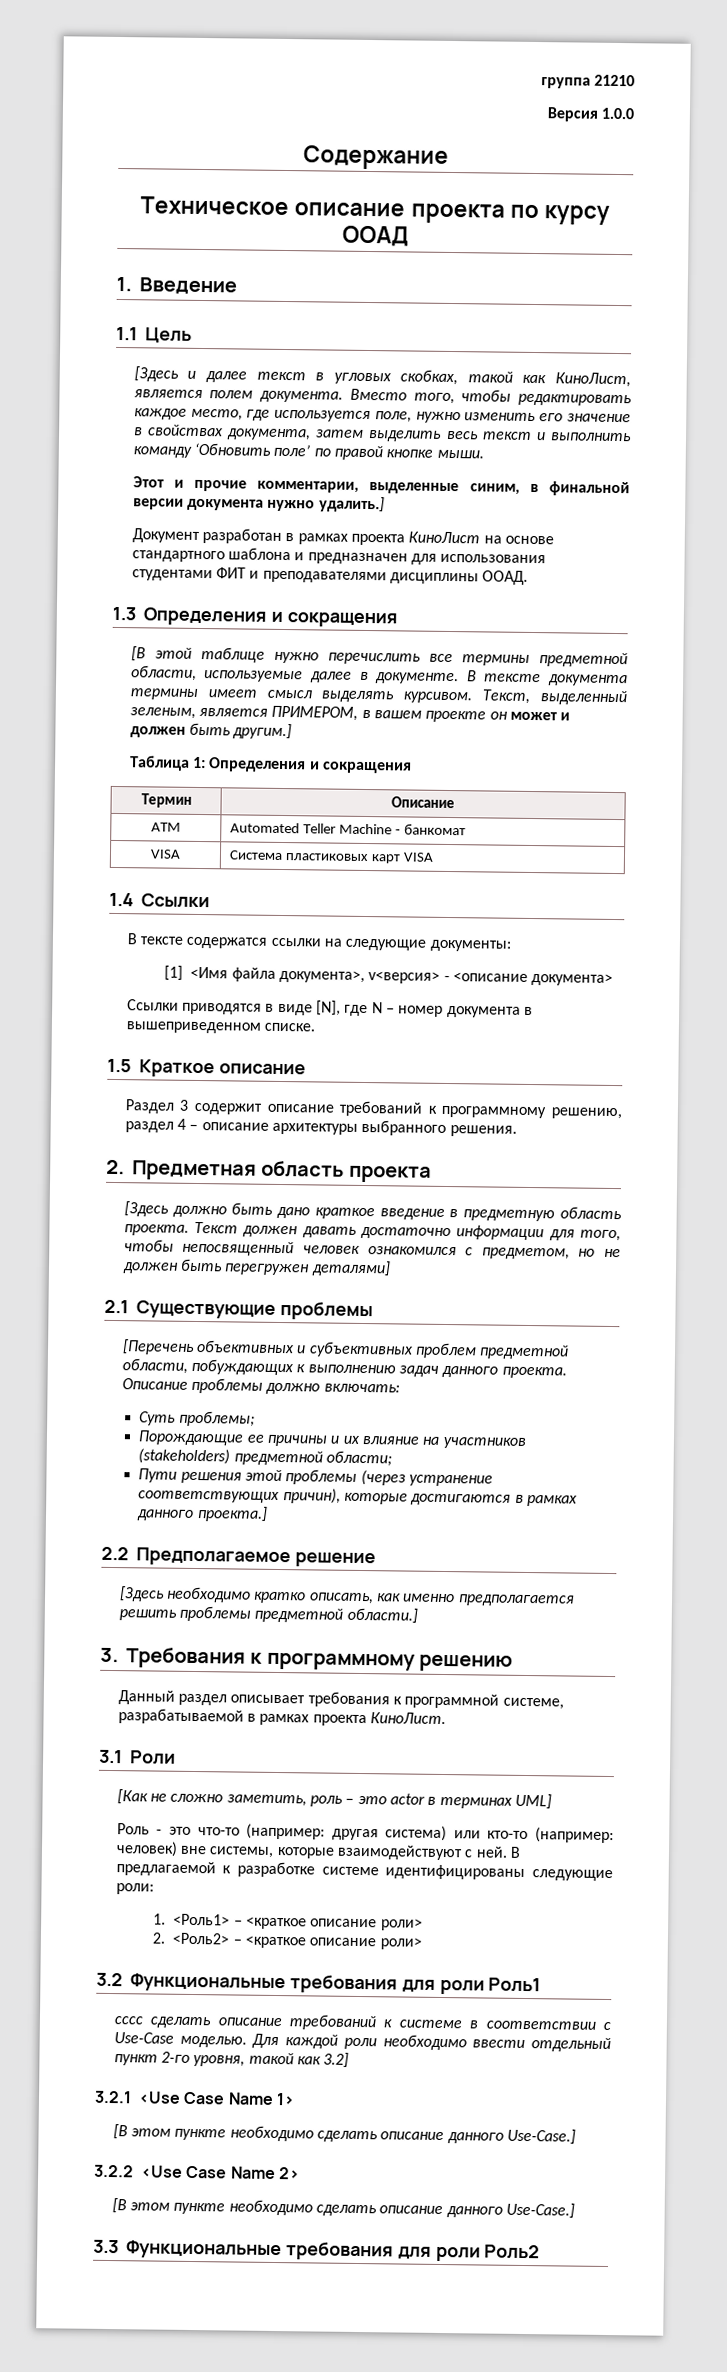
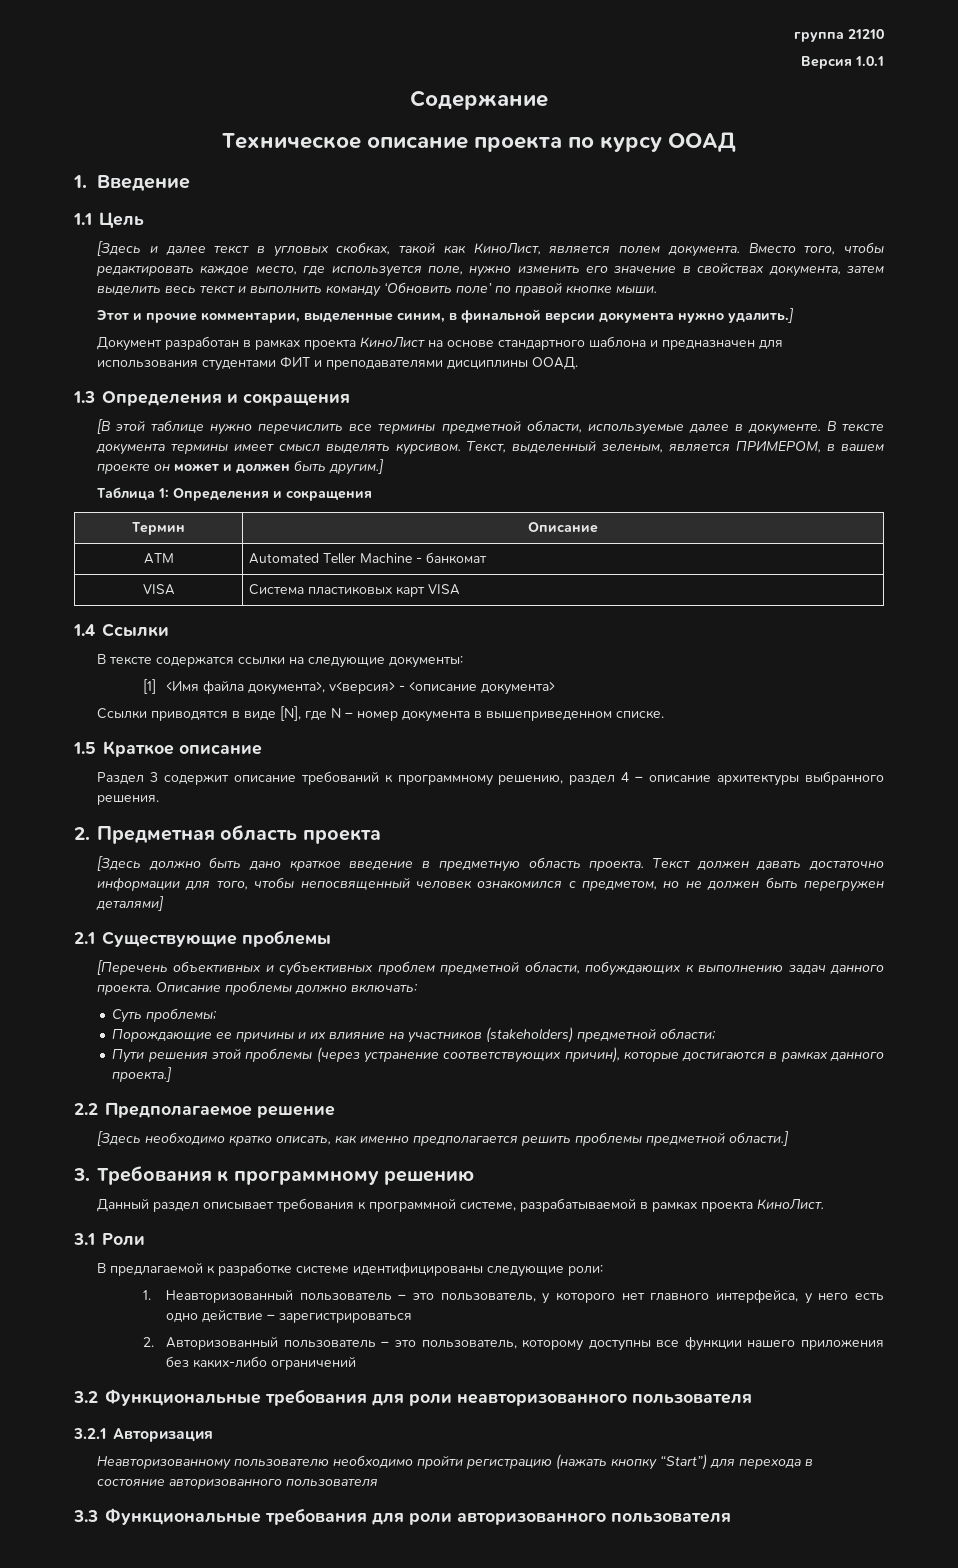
- Версия 1.0.0
+ Версия 1.0.1
- [Как не сложно заметить, роль – это actor в терминах UML]
- Роль - это что-то (например: другая система) или кто-то (например: человек) вне системы, которые взаимодействуют с ней.
- 1. <Роль1> – <краткое описание роли>
- 2. <Роль2> – <краткое описание роли>
+ 1. Неавторизованный пользователь – это пользователь, у которого нет главного интерфейса, у него есть одно действие – зарегистрироваться
+ 2. Авторизованный пользователь – это пользователь, которому доступны все функции нашего приложения без каких-либо ограничений
- 3.2 Функциональные требования для роли Роль1
- сссс сделать описание требований к системе в соответствии с Use-Case моделью. Для каждой роли необходимо ввести отдельный пункт 2-го уровня, такой как 3.2]
- 3.2.1 <Use Case Name 1>
- [В этом пункте необходимо сделать описание данного Use-Case.]
- 3.2.2 <Use Case Name 2>
- [В этом пункте необходимо сделать описание данного Use-Case.]
+ 3.2 Функциональные требования для роли неавторизованного пользователя
+ 3.2.1 Авторизация
+ Неавторизованному пользователю необходимо пройти регистрацию (нажать кнопку “Start”) для перехода в состояние авторизованного пользователя
- 3.3 Функциональные требования для роли Роль2
+ 3.3 Функциональные требования для роли авторизованного пользователя

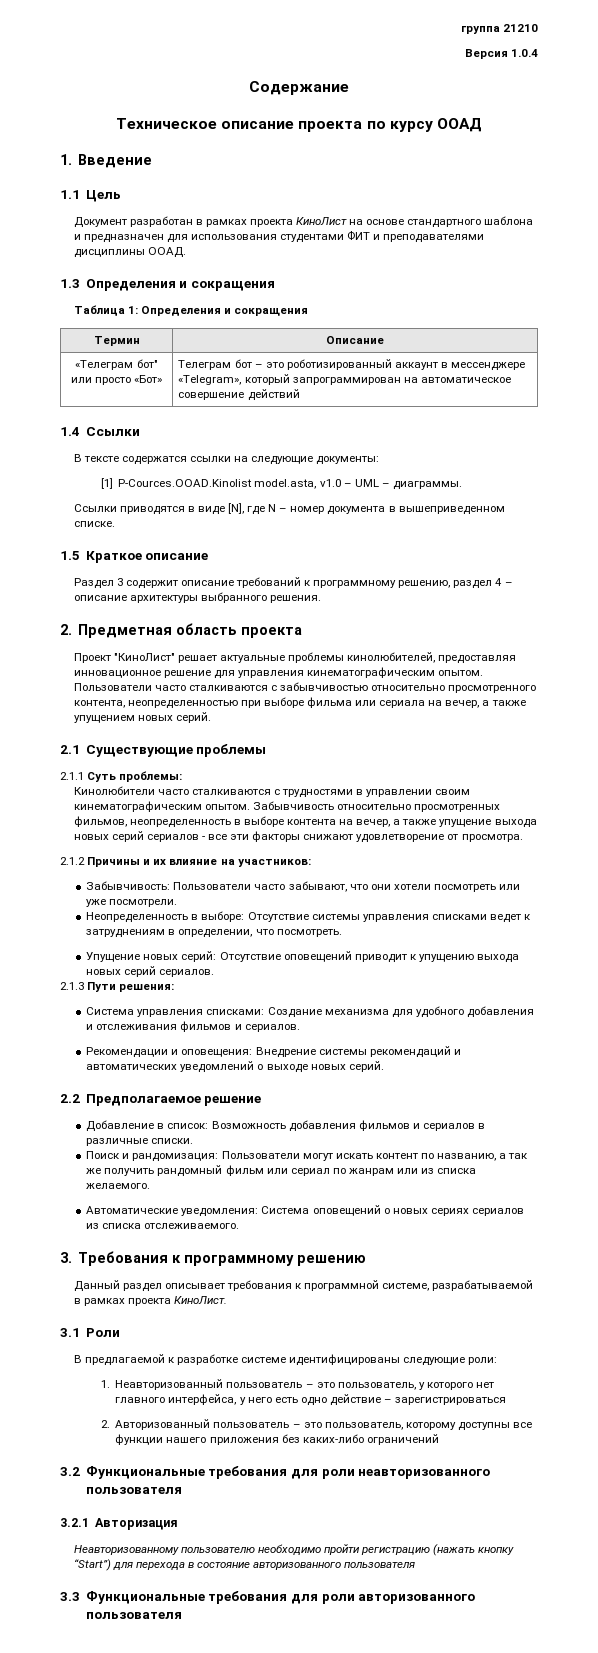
- Версия 1.0.1
+ Версия 1.0.4
- [Здесь и далее текст в угловых скобках, такой как КиноЛист, является полем документа. Вместо того, чтобы редактировать каждое место, где используется поле, нужно изменить его значение в свойствах документа, затем выделить весь текст и выполнить команду ‘Обновить поле’ по правой кнопке мыши.
- Этот и прочие комментарии, выделенные синим, в финальной версии документа нужно удалить.]
- [В этой таблице нужно перечислить все термины предметной области, используемые далее в документе. В тексте документа термины имеет смысл выделять курсивом. Текст, выделенный зеленым, является ПРИМЕРОМ, в вашем проекте он может и должен быть другим.]
- ATM | Automated Teller Machine - банкомат
- VISA | Система пластиковых карт VISA
+ «Телеграм бот" или просто «Бот» | Телеграм бот – это роботизированный аккаунт в мессенджере «Telegram», который запрограммирован на автоматическое совершение действий
- [1] <Имя файла документа>, v<версия> - <описание документа>
+ [1] P-Cources.OOAD.Kinolist model.asta, v1.0 – UML – диаграммы.
- [Здесь должно быть дано краткое введение в предметную область проекта. Текст должен давать достаточно информации для того, чтобы непосвященный человек ознакомился с предметом, но не должен быть перегружен деталями]
+ Проект "КиноЛист" решает актуальные проблемы кинолюбителей, предоставляя инновационное решение для управления кинематографическим опытом. Пользователи часто сталкиваются с забывчивостью относительно просмотренного контента, неопределенностью при выборе фильма или сериала на вечер, а также упущением новых серий.
  2.1 Существующие проблемы
- [Перечень объективных и субъективных проблем предметной области, побуждающих к выполнению задач данного проекта. Описание проблемы должно включать:
- Суть проблемы;
- Порождающие ее причины и их влияние на участников (stakeholders) предметной области;
- Пути решения этой проблемы (через устранение соответствующих причин), которые достигаются в рамках данного проекта.]
+ 2.1.1 Суть проблемы:
+ Кинолюбители часто сталкиваются с трудностями в управлении своим кинематографическим опытом. Забывчивость относительно просмотренных фильмов, неопределенность в выборе контента на вечер, а также упущение выхода новых серий сериалов - все эти факторы снижают удовлетворение от просмотра.
+ 2.1.2 Причины и их влияние на участников:
+ Забывчивость: Пользователи часто забывают, что они хотели посмотреть или уже посмотрели.
+ Неопределенность в выборе: Отсутствие системы управления списками ведет к затруднениям в определении, что посмотреть.
+ Упущение новых серий: Отсутствие оповещений приводит к упущению выхода новых серий сериалов.
+ 2.1.3 Пути решения:
+ Система управления списками: Создание механизма для удобного добавления и отслеживания фильмов и сериалов.
+ Рекомендации и оповещения: Внедрение системы рекомендаций и автоматических уведомлений о выходе новых серий.
  2.2 Предполагаемое решение
- [Здесь необходимо кратко описать, как именно предполагается решить проблемы предметной области.]
+ Добавление в список: Возможность добавления фильмов и сериалов в различные списки.
+ Поиск и рандомизация: Пользователи могут искать контент по названию, а так же получить рандомный фильм или сериал по жанрам или из списка желаемого.
+ Автоматические уведомления: Система оповещений о новых сериях сериалов из списка отслеживаемого.

